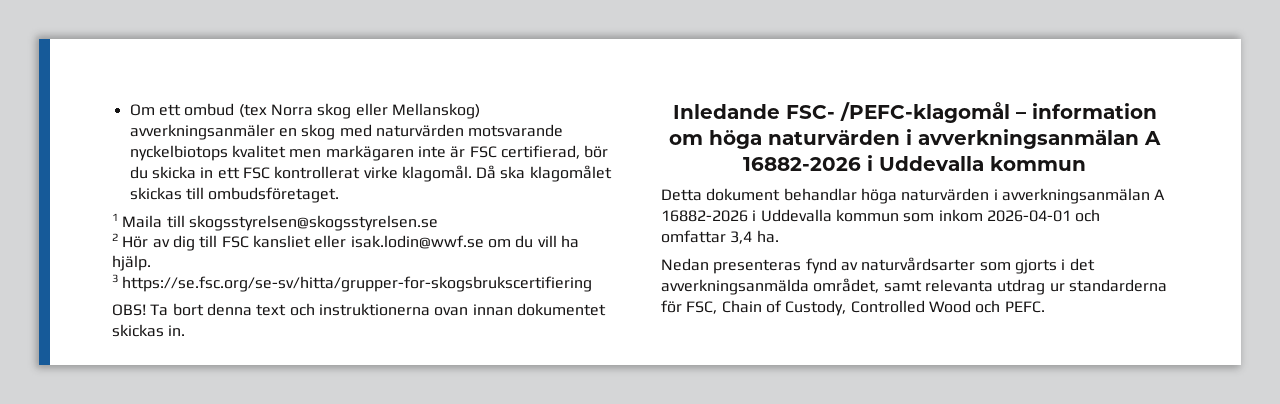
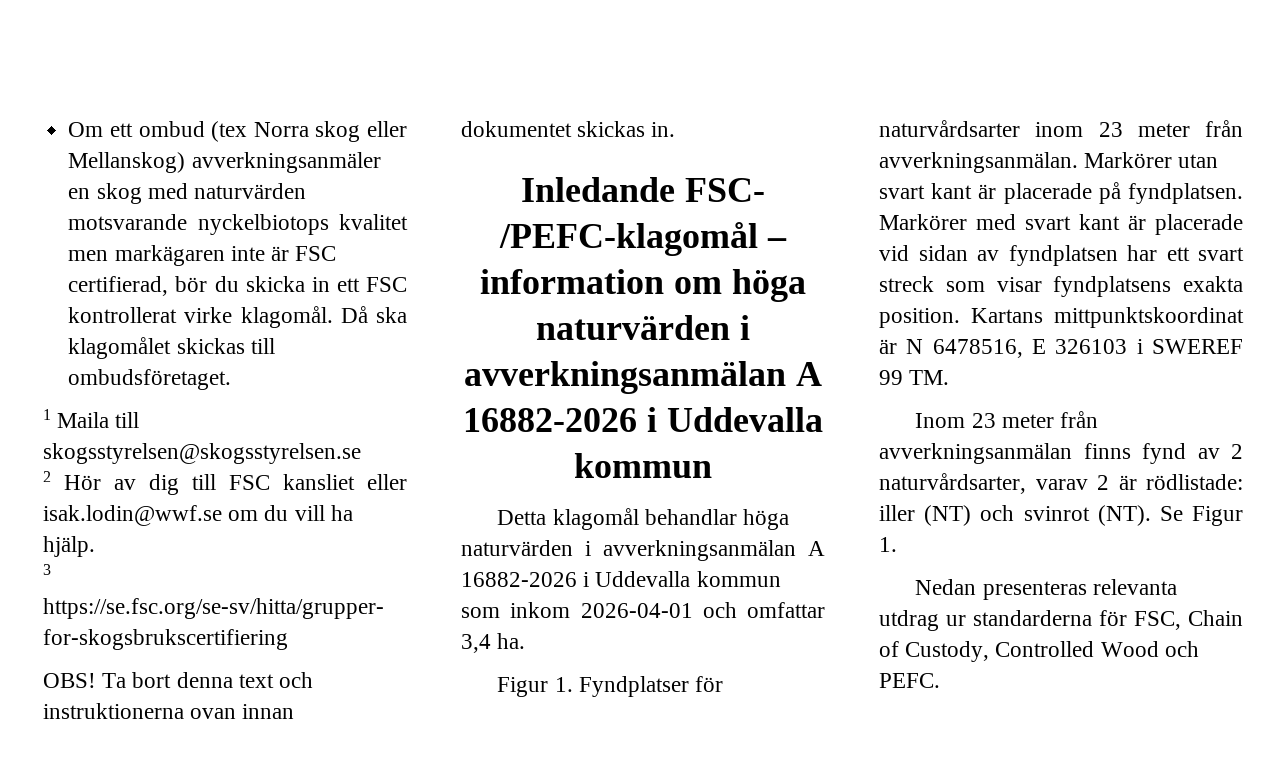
- Detta dokument behandlar höga naturvärden i avverkningsanmälan A 16882-2026 i Uddevalla kommun som inkom 2026-04-01 och omfattar 3,4 ha.
+ Detta klagomål behandlar höga naturvärden i avverkningsanmälan A 16882-2026 i Uddevalla kommun som inkom 2026-04-01 och omfattar 3,4 ha.
- Nedan presenteras fynd av naturvårdsarter som gjorts i det avverkningsanmälda området, samt relevanta utdrag ur standarderna för FSC, Chain of Custody, Controlled Wood och PEFC.
+ Figur 1. Fyndplatser för naturvårdsarter inom 23 meter från avverkningsanmälan. Markörer utan svart kant är placerade på fyndplatsen. Markörer med svart kant är placerade vid sidan av fyndplatsen har ett svart streck som visar fyndplatsens exakta position. Kartans mittpunktskoordinat är N 6478516, E 326103 i SWEREF 99 TM.
+ Inom 23 meter från avverkningsanmälan finns fynd av 2 naturvårdsarter, varav 2 är rödlistade: iller (NT) och svinrot (NT). Se Figur 1.
+ Nedan presenteras relevanta utdrag ur standarderna för FSC, Chain of Custody, Controlled Wood och PEFC.

